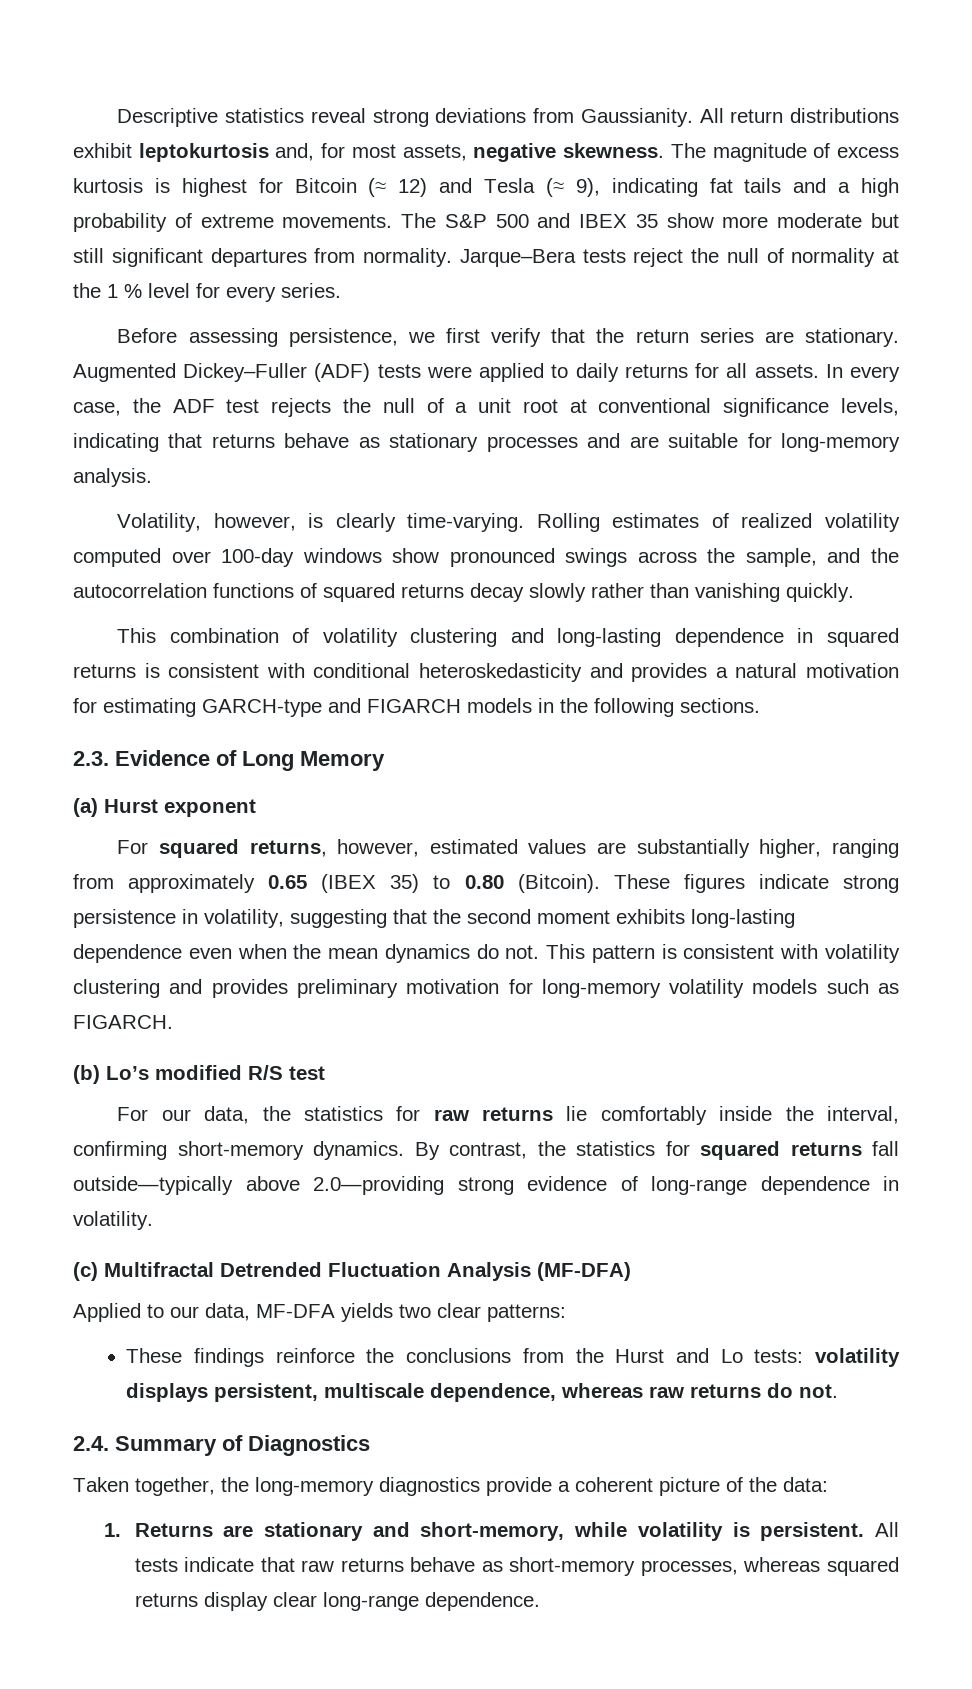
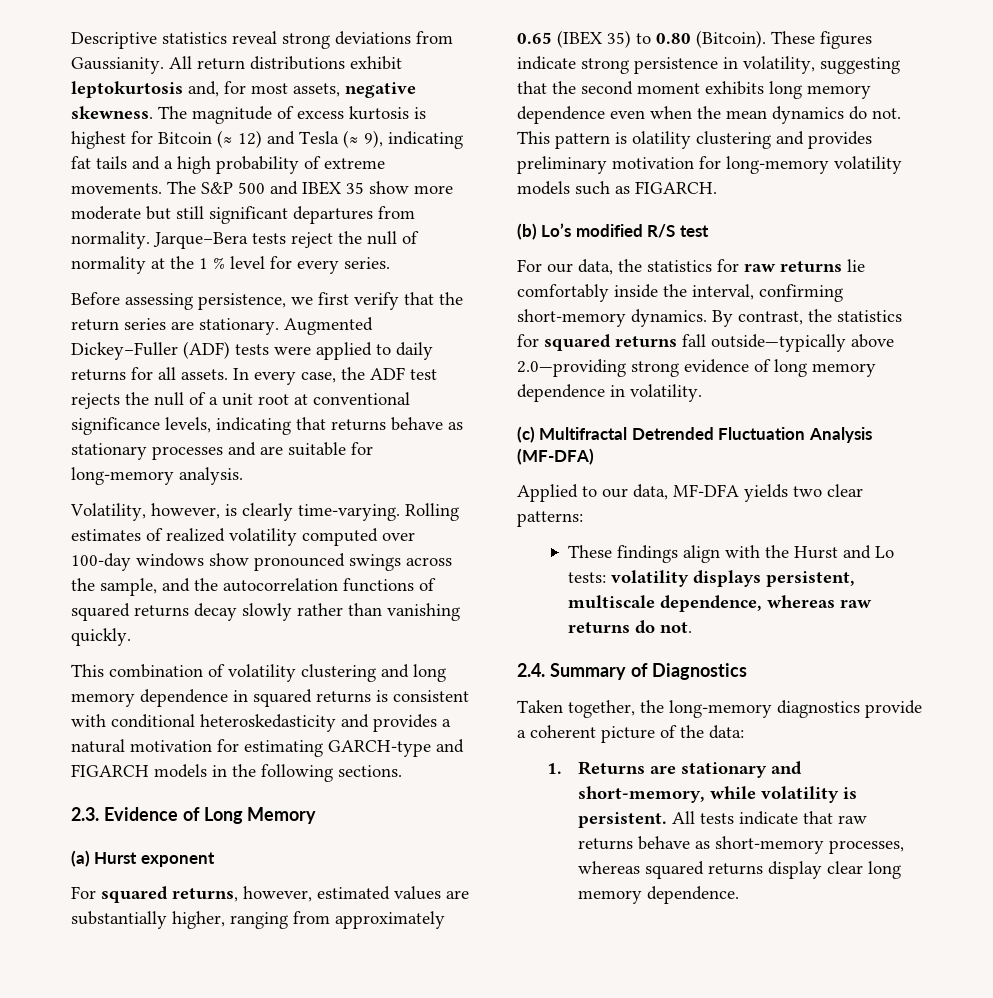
- This combination of volatility clustering and long-lasting dependence in squared returns is consistent with conditional heteroskedasticity and provides a natural motivation for estimating GARCH-type and FIGARCH models in the following sections.
+ This combination of volatility clustering and long memory dependence in squared returns is consistent with conditional heteroskedasticity and provides a natural motivation for estimating GARCH-type and FIGARCH models in the following sections.
- These figures indicate strong persistence in volatility, suggesting that the second moment exhibits long-lasting dependence even when the mean dynamics do not.
+ These figures indicate strong persistence in volatility, suggesting that the second moment exhibits long memory dependence even when the mean dynamics do not.
- This pattern is consistent with volatility clustering and provides preliminary motivation for long-memory volatility models such as FIGARCH.
+ This pattern is olatility clustering and provides preliminary motivation for long-memory volatility models such as FIGARCH.
- By contrast, the statistics for squared returns fall outside—typically above 2.0—providing strong evidence of long-range dependence in volatility.
+ By contrast, the statistics for squared returns fall outside—typically above 2.0—providing strong evidence of long memory dependence in volatility.
- These findings reinforce the conclusions from the Hurst and Lo tests: volatility displays persistent, multiscale dependence, whereas raw returns do not.
+ These findings align with the Hurst and Lo tests: volatility displays persistent, multiscale dependence, whereas raw returns do not.
- All tests indicate that raw returns behave as short-memory processes, whereas squared returns display clear long-range dependence.
+ All tests indicate that raw returns behave as short-memory processes, whereas squared returns display clear long memory dependence.

